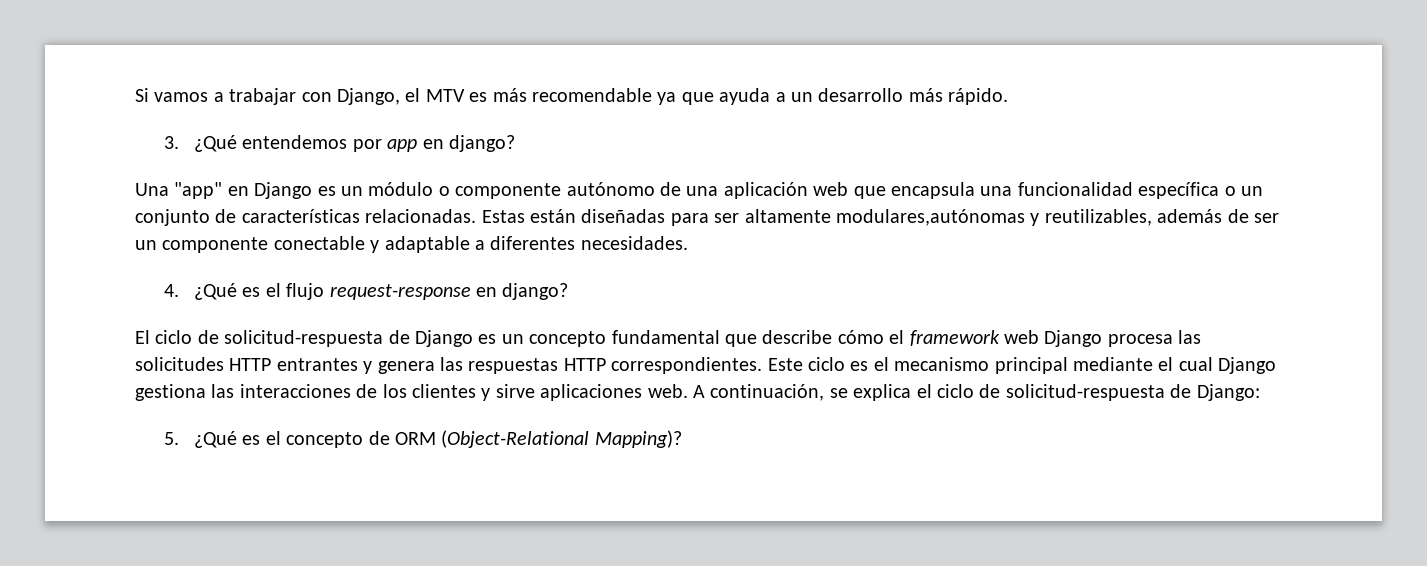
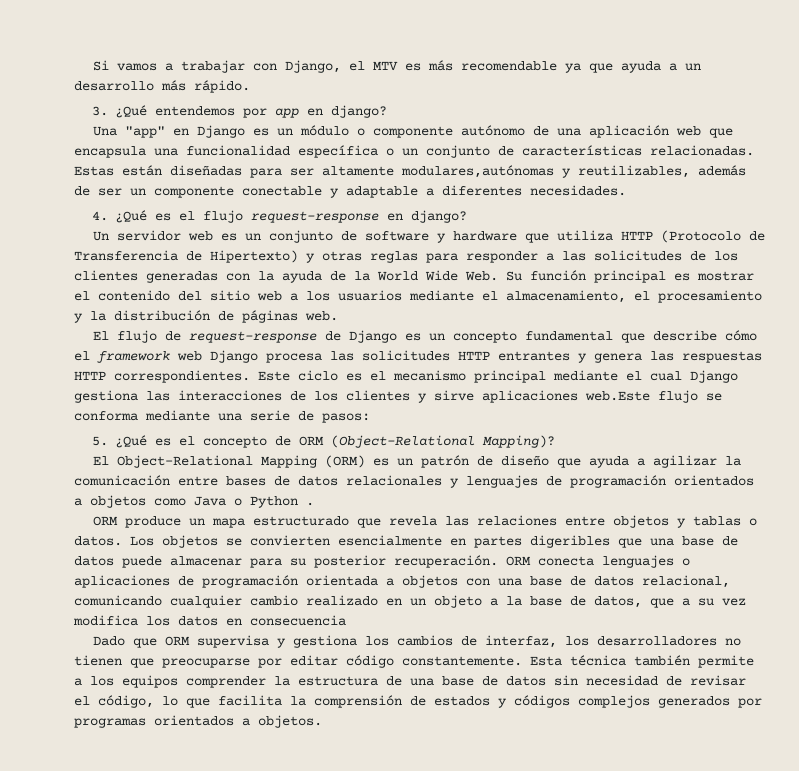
- El ciclo de solicitud-respuesta de Django es un concepto fundamental que describe cómo el framework web Django procesa las solicitudes HTTP entrantes y genera las respuestas HTTP correspondientes.
+ Un servidor web es un conjunto de software y hardware que utiliza HTTP (Protocolo de Transferencia de Hipertexto) y otras reglas para responder a las solicitudes de los clientes generadas con la ayuda de la World Wide Web. Su función principal es mostrar el contenido del sitio web a los usuarios mediante el almacenamiento, el procesamiento y la distribución de páginas web.
+ El flujo de request-response de Django es un concepto fundamental que describe cómo el framework web Django procesa las solicitudes HTTP entrantes y genera las respuestas HTTP correspondientes.
- Este ciclo es el mecanismo principal mediante el cual Django gestiona las interacciones de los clientes y sirve aplicaciones web. A continuación, se explica el ciclo de solicitud-respuesta de Django:
+ Este ciclo es el mecanismo principal mediante el cual Django gestiona las interacciones de los clientes y sirve aplicaciones web.Este flujo se conforma mediante una serie de pasos:
+ El Object-Relational Mapping (ORM) es un patrón de diseño que ayuda a agilizar la comunicación entre bases de datos relacionales y lenguajes de programación orientados a objetos como Java o Python .
+ ORM produce un mapa estructurado que revela las relaciones entre objetos y tablas o datos. Los objetos se convierten esencialmente en partes digeribles que una base de datos puede almacenar para su posterior recuperación. ORM conecta lenguajes o aplicaciones de programación orientada a objetos con una base de datos relacional, comunicando cualquier cambio realizado en un objeto a la base de datos, que a su vez modifica los datos en consecuencia
+ Dado que ORM supervisa y gestiona los cambios de interfaz, los desarrolladores no tienen que preocuparse por editar código constantemente. Esta técnica también permite a los equipos comprender la estructura de una base de datos sin necesidad de revisar el código, lo que facilita la comprensión de estados y códigos complejos generados por programas orientados a objetos.

